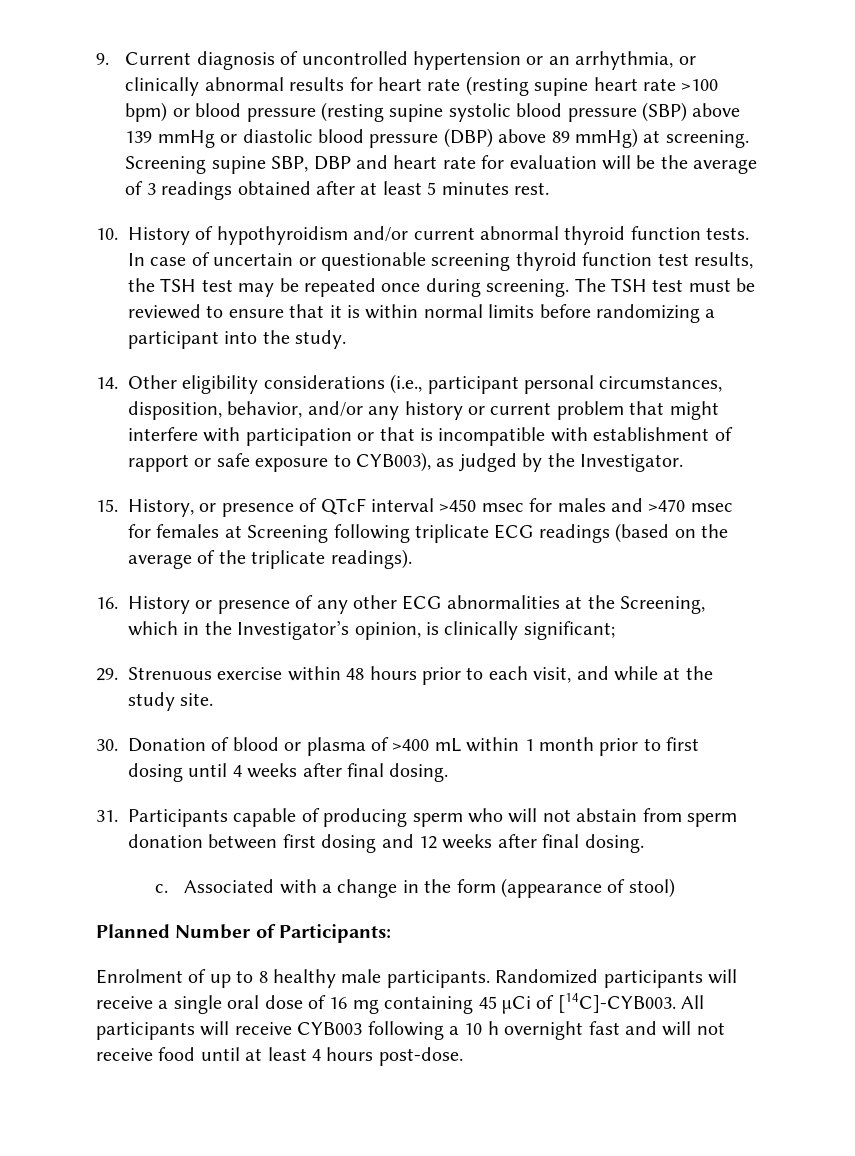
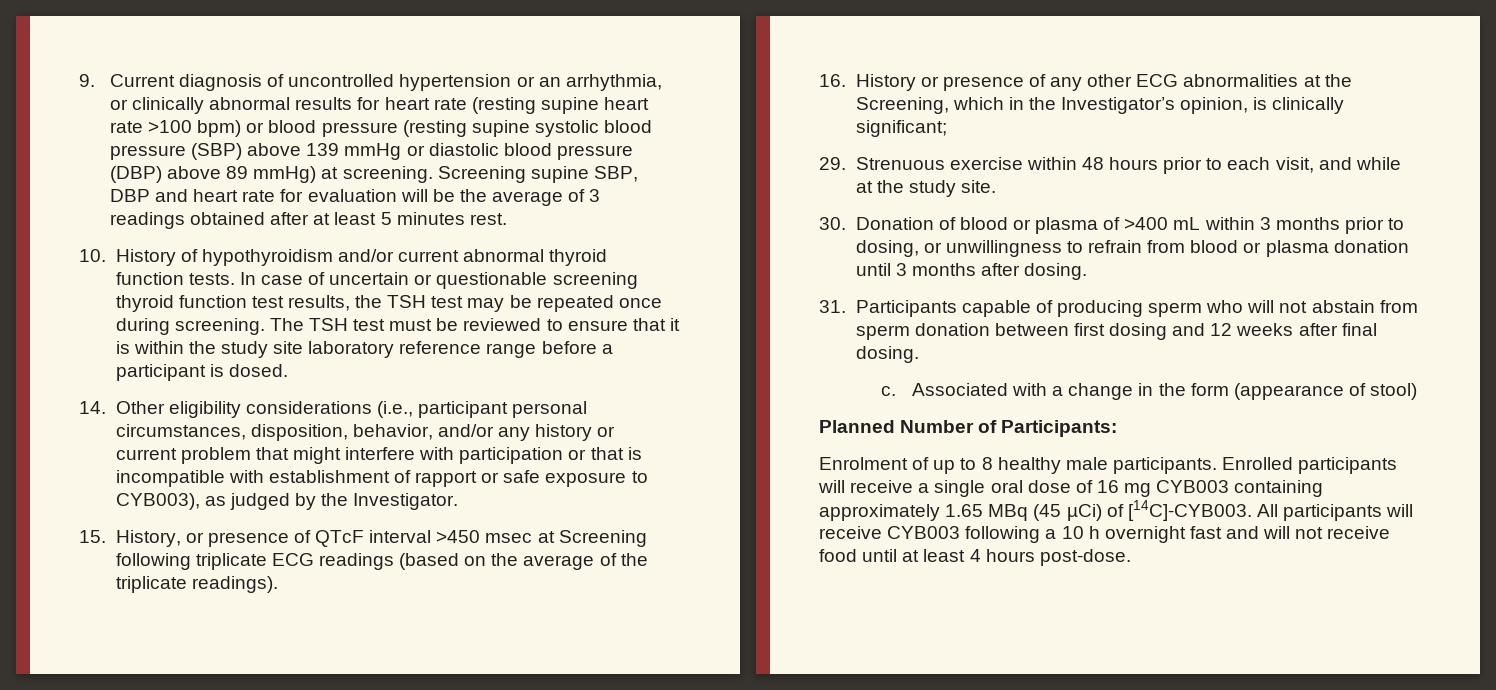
- The TSH test must be reviewed to ensure that it is within normal limits before randomizing a participant into the study.
+ The TSH test must be reviewed to ensure that it is within the study site laboratory reference range before a participant is dosed.
- 15. History, or presence of QTcF interval >450 msec for males and >470 msec for females at Screening following triplicate ECG readings (based on the average of the triplicate readings).
+ 15. History, or presence of QTcF interval >450 msec at Screening following triplicate ECG readings (based on the average of the triplicate readings).
- 30. Donation of blood or plasma of >400 mL within 1 month prior to first dosing until 4 weeks after final dosing.
+ 30. Donation of blood or plasma of >400 mL within 3 months prior to dosing, or unwillingness to refrain from blood or plasma donation until 3 months after dosing.
- Randomized participants will receive a single oral dose of 16 mg containing 45 µCi of [14C]-CYB003.
+ Enrolled participants will receive a single oral dose of 16 mg CYB003 containing approximately 1.65 MBq (45 µCi) of [14C]-CYB003.

